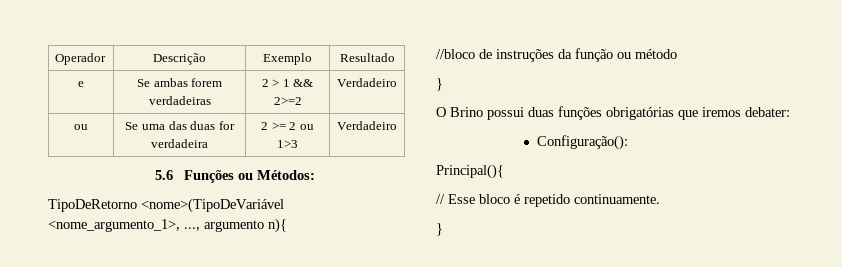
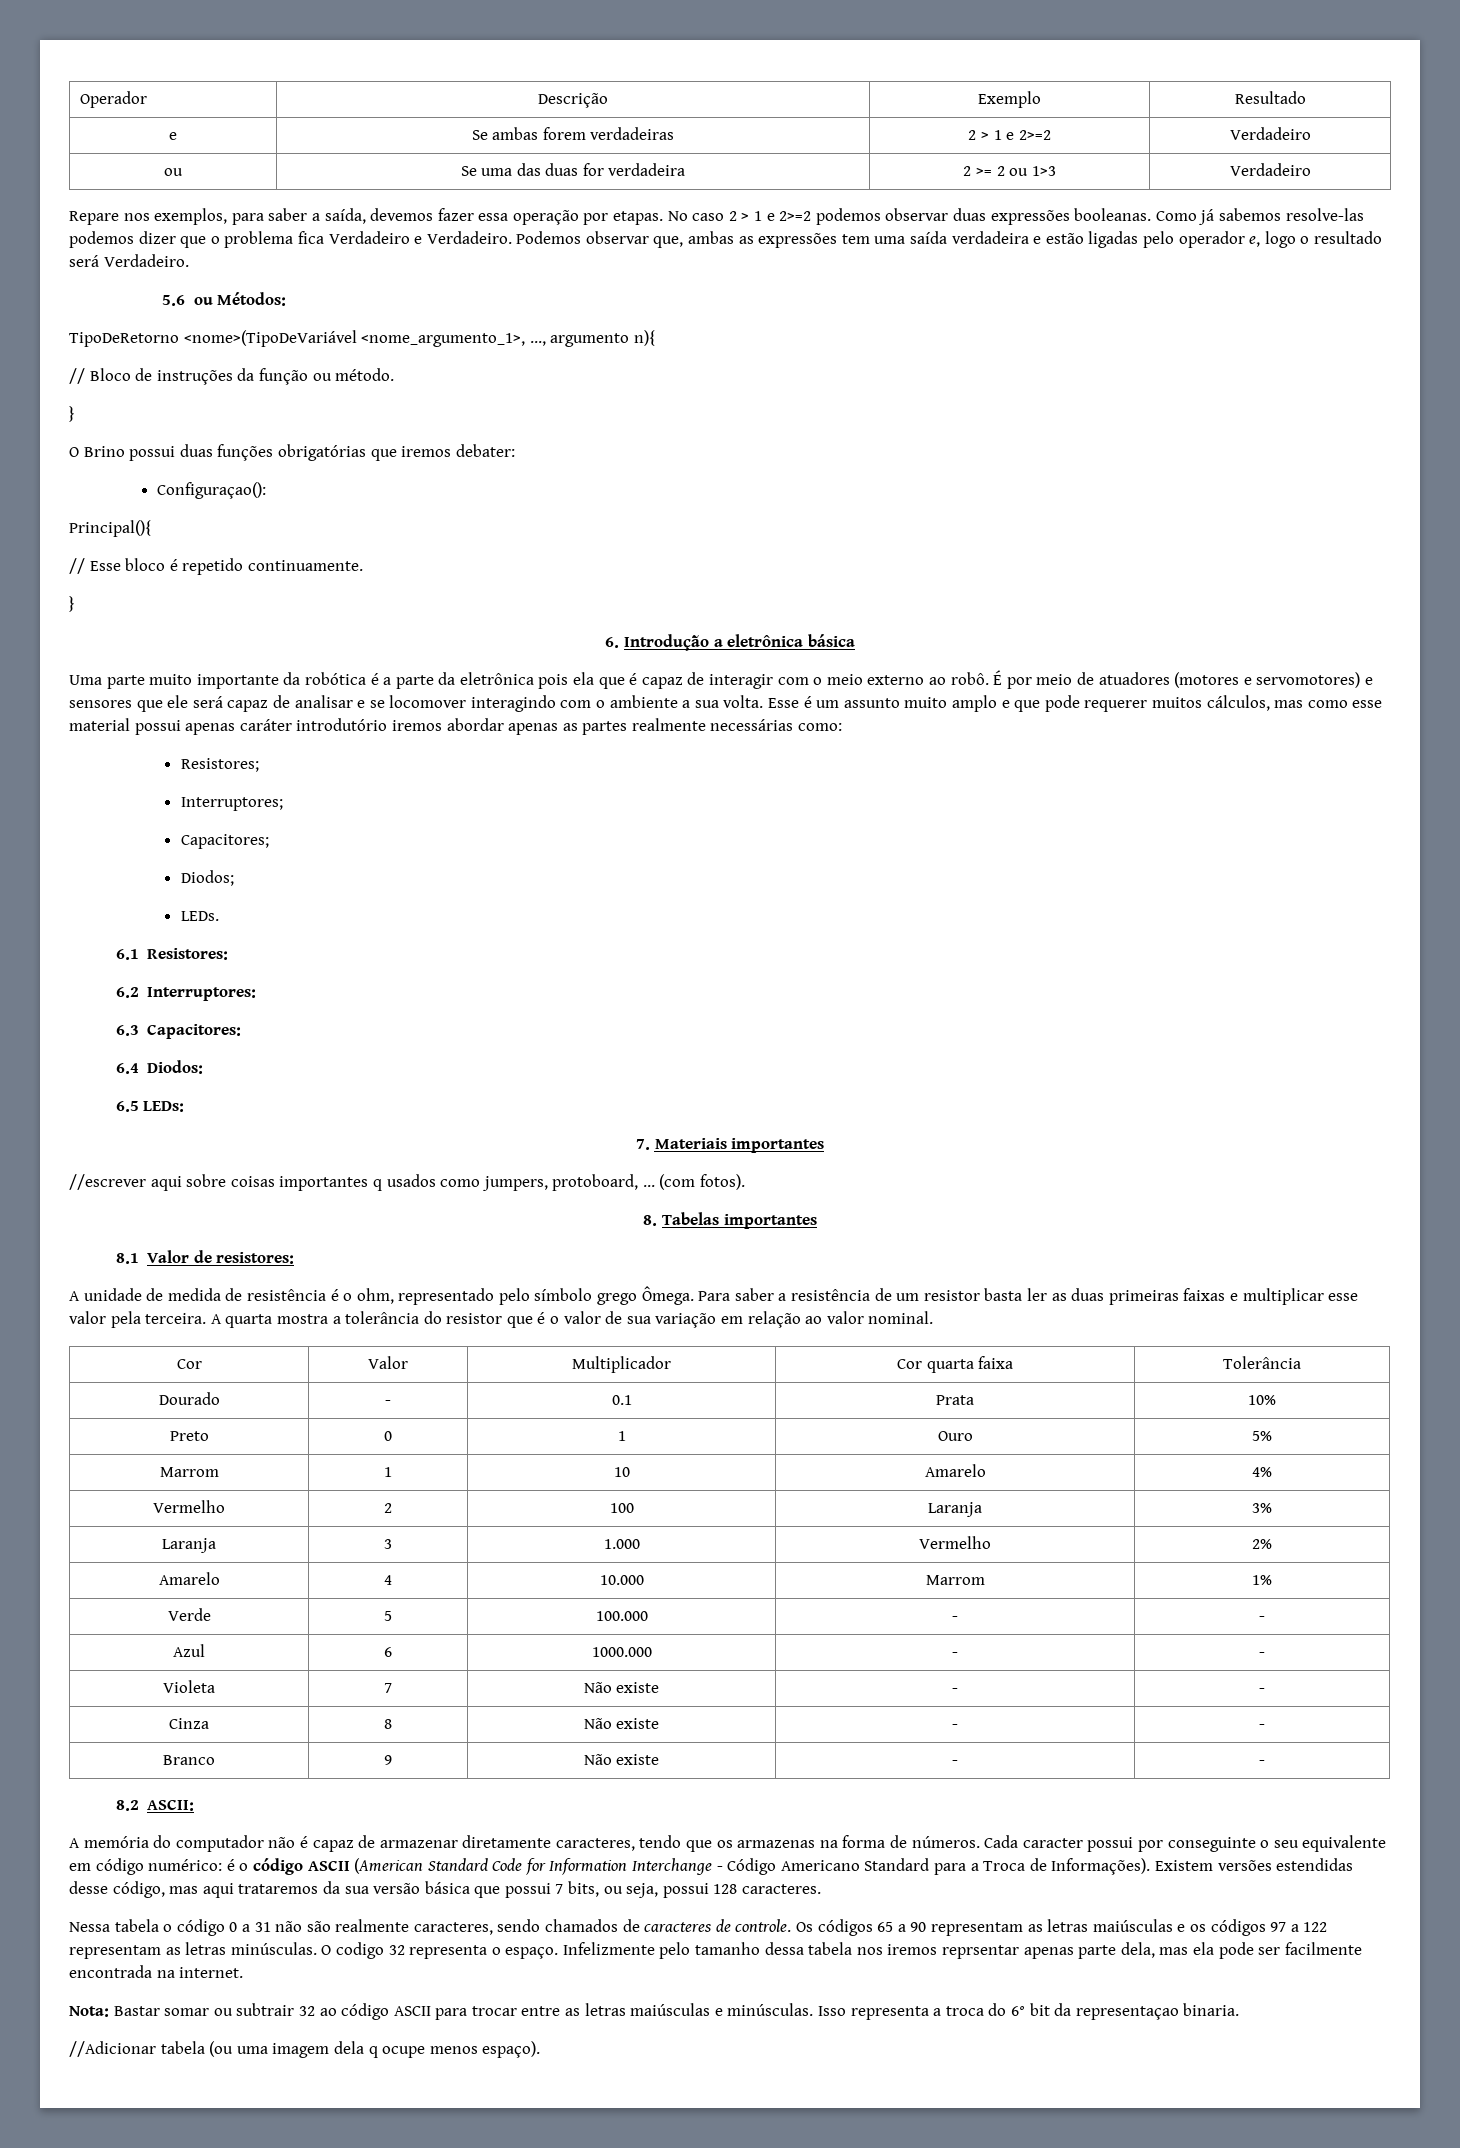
- e | Se ambas forem verdadeiras | 2 > 1 && 2>=2 | Verdadeiro
+ e | Se ambas forem verdadeiras | 2 > 1 e 2>=2 | Verdadeiro
+ Repare nos exemplos, para saber a saída, devemos fazer essa operação por etapas. No caso 2 > 1 e 2>=2 podemos observar duas expressões booleanas. Como já sabemos resolve-las podemos dizer que o problema fica Verdadeiro e Verdadeiro. Podemos observar que, ambas as expressões tem uma saída verdadeira e estão ligadas pelo operador e, logo o resultado será Verdadeiro.
- 5.6 Funções ou Métodos:
+ 5.6 ou Métodos:
- //bloco de instruções da função ou método
+ // Bloco de instruções da função ou método.
- Configuração():
+ Configuraçao():
+ 6. Introdução a eletrônica básica
+ Uma parte muito importante da robótica é a parte da eletrônica pois ela que é capaz de interagir com o meio externo ao robô. É por meio de atuadores (motores e servomotores) e sensores que ele será capaz de analisar e se locomover interagindo com o ambiente a sua volta. Esse é um assunto muito amplo e que pode requerer muitos cálculos, mas como esse material possui apenas caráter introdutório iremos abordar apenas as partes realmente necessárias como:
+ Resistores;
+ Interruptores;
+ Capacitores;
+ Diodos;
+ LEDs.
+ 6.1 Resistores:
+ 6.2 Interruptores:
+ 6.3 Capacitores:
+ 6.4 Diodos:
+ 6.5 LEDs:
+ 7. Materiais importantes
+ //escrever aqui sobre coisas importantes q usados como jumpers, protoboard, ... (com fotos).
+ 8. Tabelas importantes
+ 8.1 Valor de resistores:
+ A unidade de medida de resistência é o ohm, representado pelo símbolo grego Ômega. Para saber a resistência de um resistor basta ler as duas primeiras faixas e multiplicar esse valor pela terceira. A quarta mostra a tolerância do resistor que é o valor de sua variação em relação ao valor nominal.
+ Cor | Valor | Multiplicador | Cor quarta faixa | Tolerância
+ Dourado | - | 0.1 | Prata | 10%
+ Preto | 0 | 1 | Ouro | 5%
+ Marrom | 1 | 10 | Amarelo | 4%
+ Vermelho | 2 | 100 | Laranja | 3%
+ Laranja | 3 | 1.000 | Vermelho | 2%
+ Amarelo | 4 | 10.000 | Marrom | 1%
+ Verde | 5 | 100.000 | - | -
+ Azul | 6 | 1000.000 | - | -
+ Violeta | 7 | Não existe | - | -
+ Cinza | 8 | Não existe | - | -
+ Branco | 9 | Não existe | - | -
+ 8.2 ASCII:
+ A memória do computador não é capaz de armazenar diretamente caracteres, tendo que os armazenas na forma de números. Cada caracter possui por conseguinte o seu equivalente em código numérico: é o código ASCII (American Standard Code for Information Interchange - Código Americano Standard para a Troca de Informações). Existem versões estendidas desse código, mas aqui trataremos da sua versão básica que possui 7 bits, ou seja, possui 128 caracteres.
+ Nessa tabela o código 0 a 31 não são realmente caracteres, sendo chamados de caracteres de controle. Os códigos 65 a 90 representam as letras maiúsculas e os códigos 97 a 122 representam as letras minúsculas. O codigo 32 representa o espaço. Infelizmente pelo tamanho dessa tabela nos iremos reprsentar apenas parte dela, mas ela pode ser facilmente encontrada na internet.
+ Nota: Bastar somar ou subtrair 32 ao código ASCII para trocar entre as letras maiúsculas e minúsculas. Isso representa a troca do 6° bit da representaçao binaria.
+ //Adicionar tabela (ou uma imagem dela q ocupe menos espaço).

